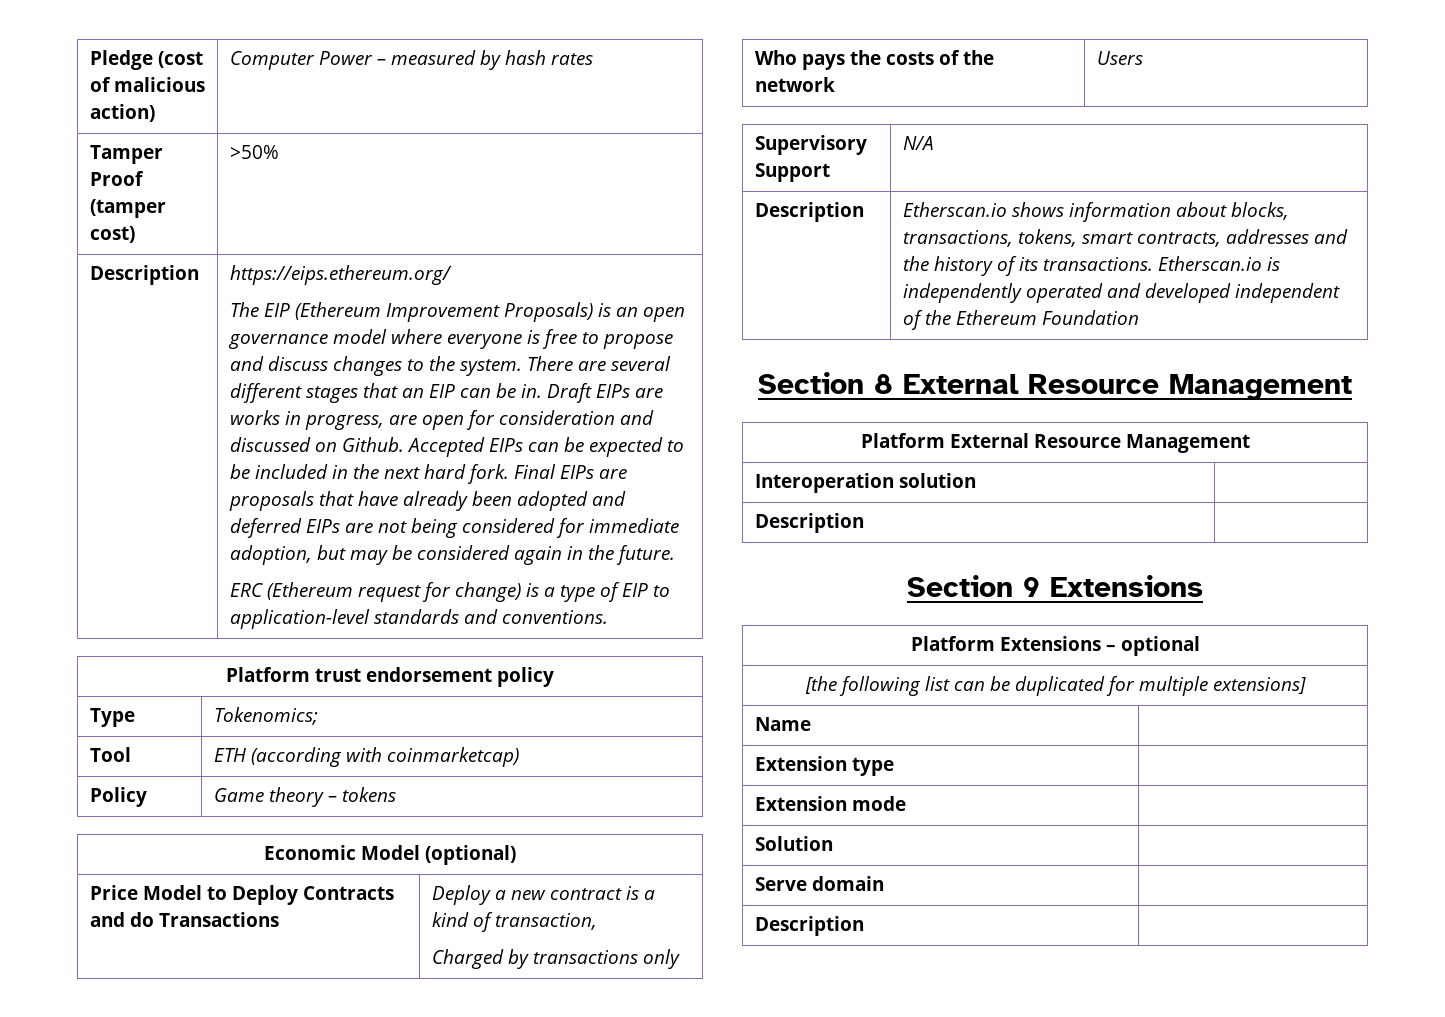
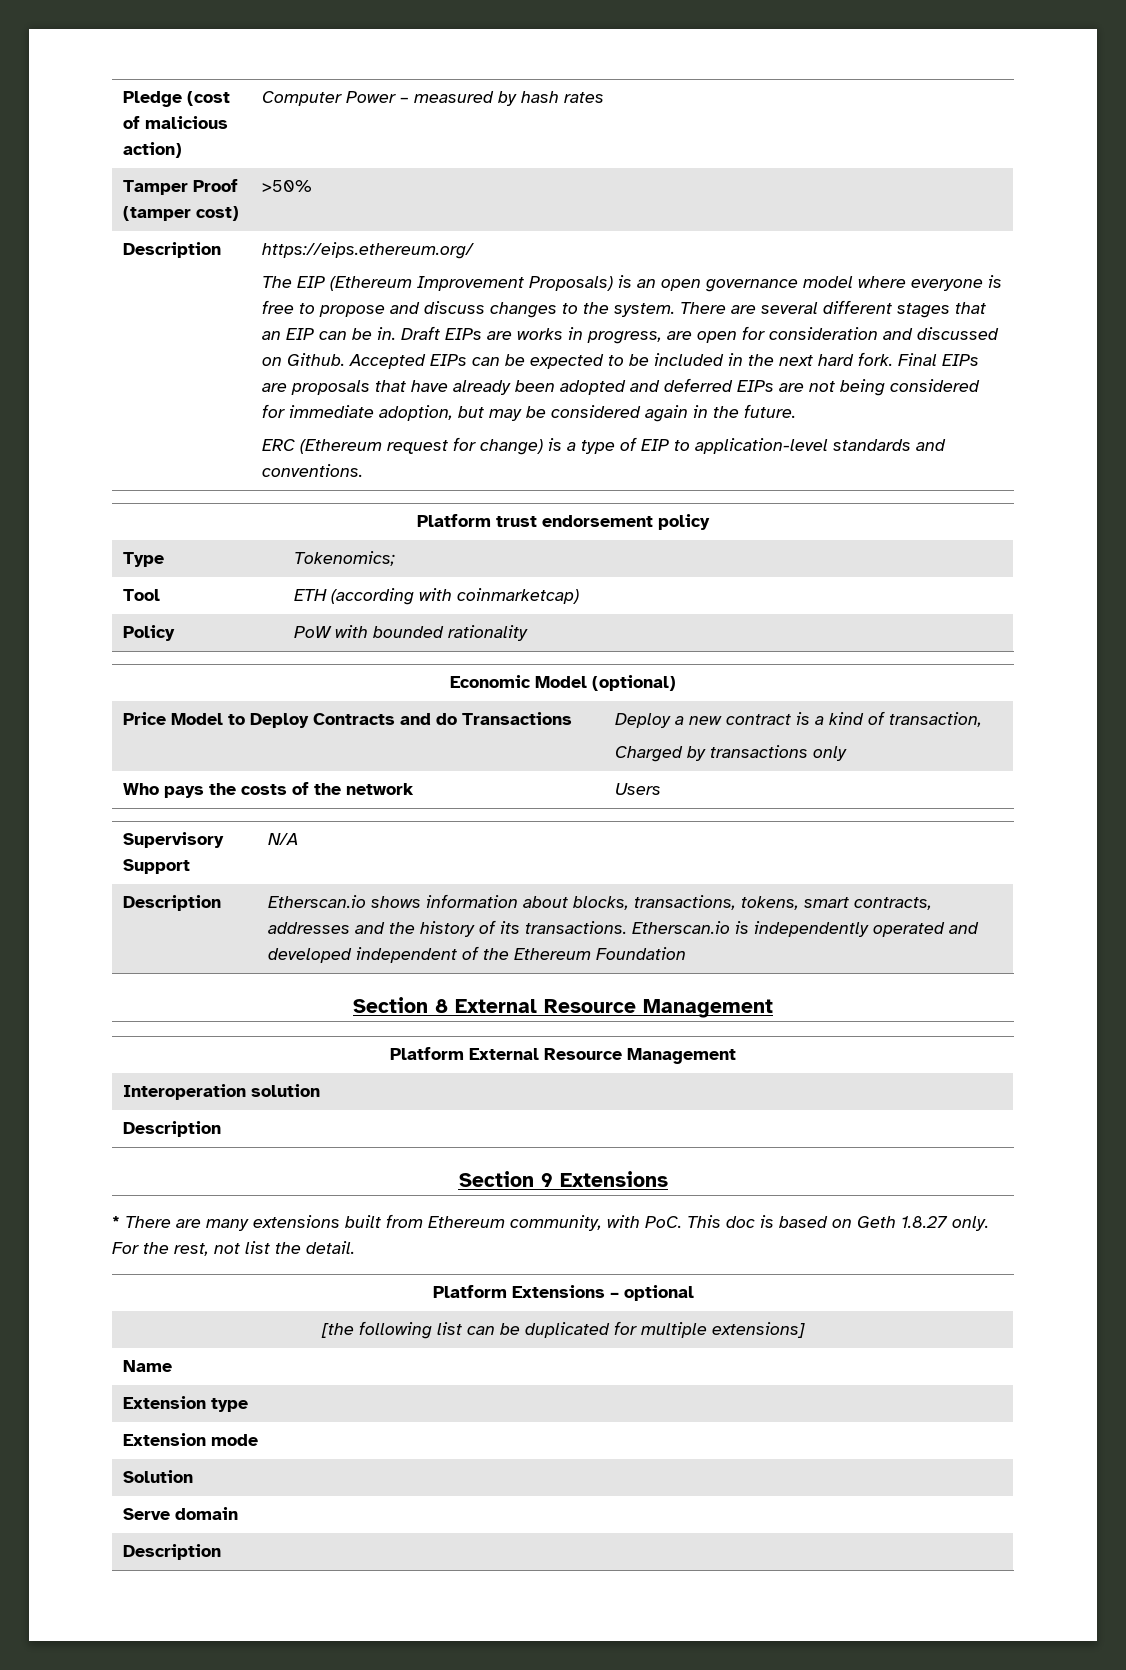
- Policy | Game theory – tokens
+ Policy | PoW with bounded rationality
+ * There are many extensions built from Ethereum community, with PoC. This doc is based on Geth 1.8.27 only. For the rest, not list the detail.

